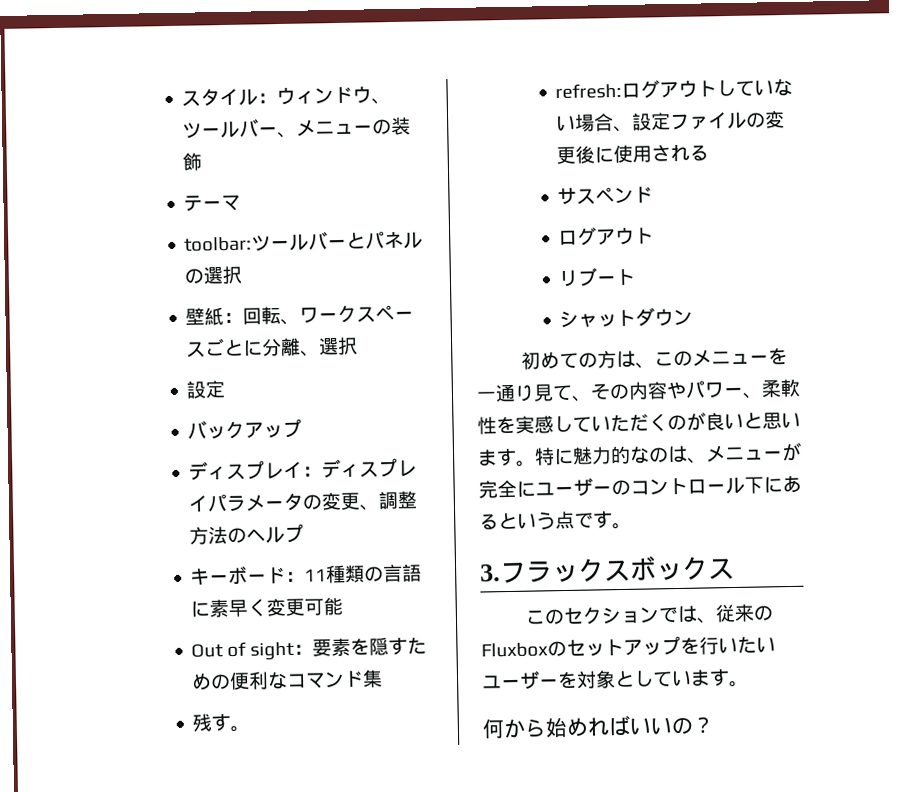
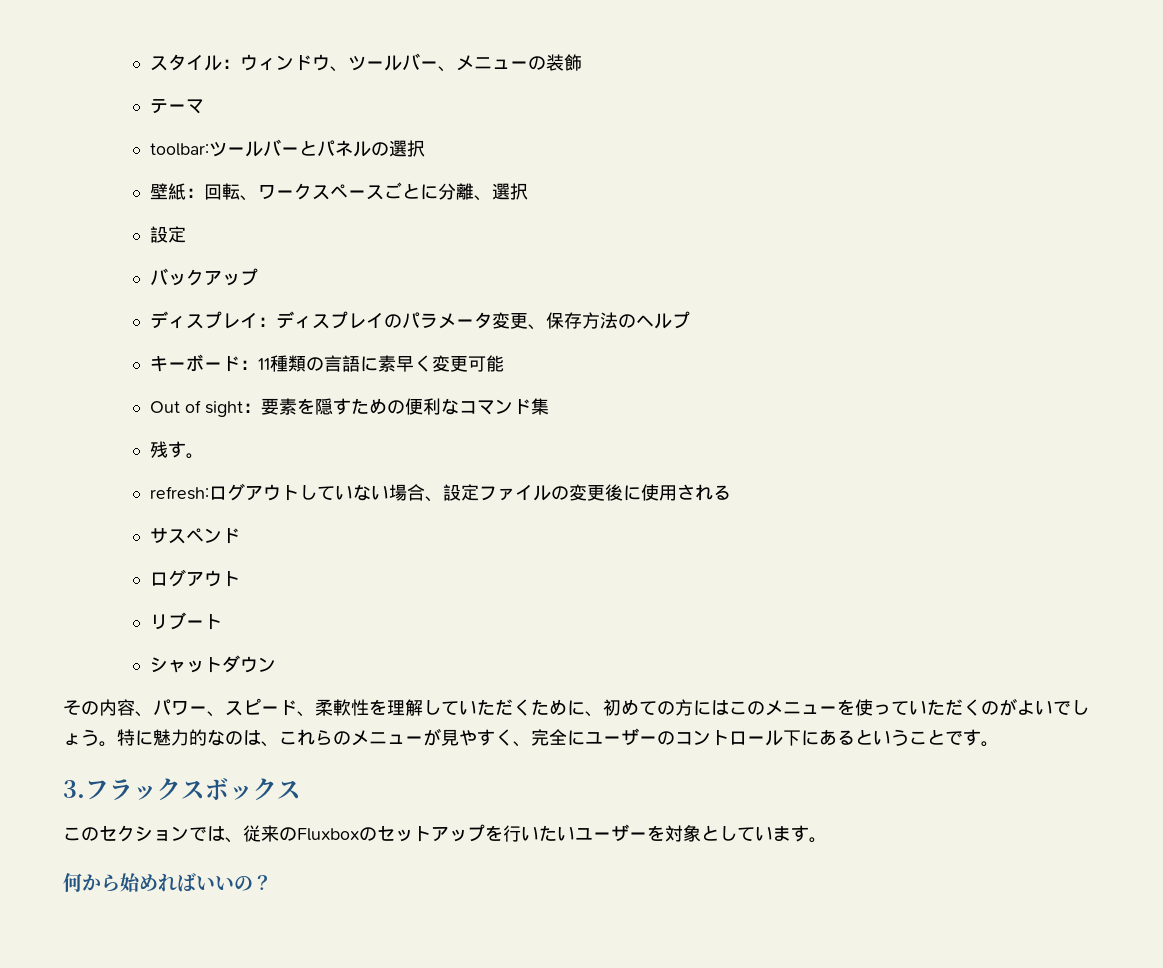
- ディスプレイ：ディスプレイパラメータの変更、調整方法のヘルプ
+ ディスプレイ：ディスプレイのパラメータ変更、保存方法のヘルプ
- 初めての方は、このメニューを一通り見て、その内容やパワー、柔軟性を実感していただくのが良いと思います。
+ その内容、パワー、スピード、柔軟性を理解していただくために、初めての方にはこのメニューを使っていただくのがよいでしょう。
- 特に魅力的なのは、メニューが完全にユーザーのコントロール下にあるという点です。
+ 特に魅力的なのは、これらのメニューが見やすく、完全にユーザーのコントロール下にあるということです。

